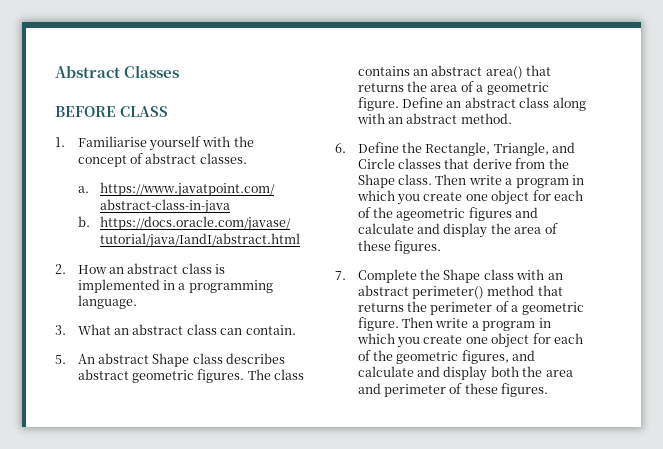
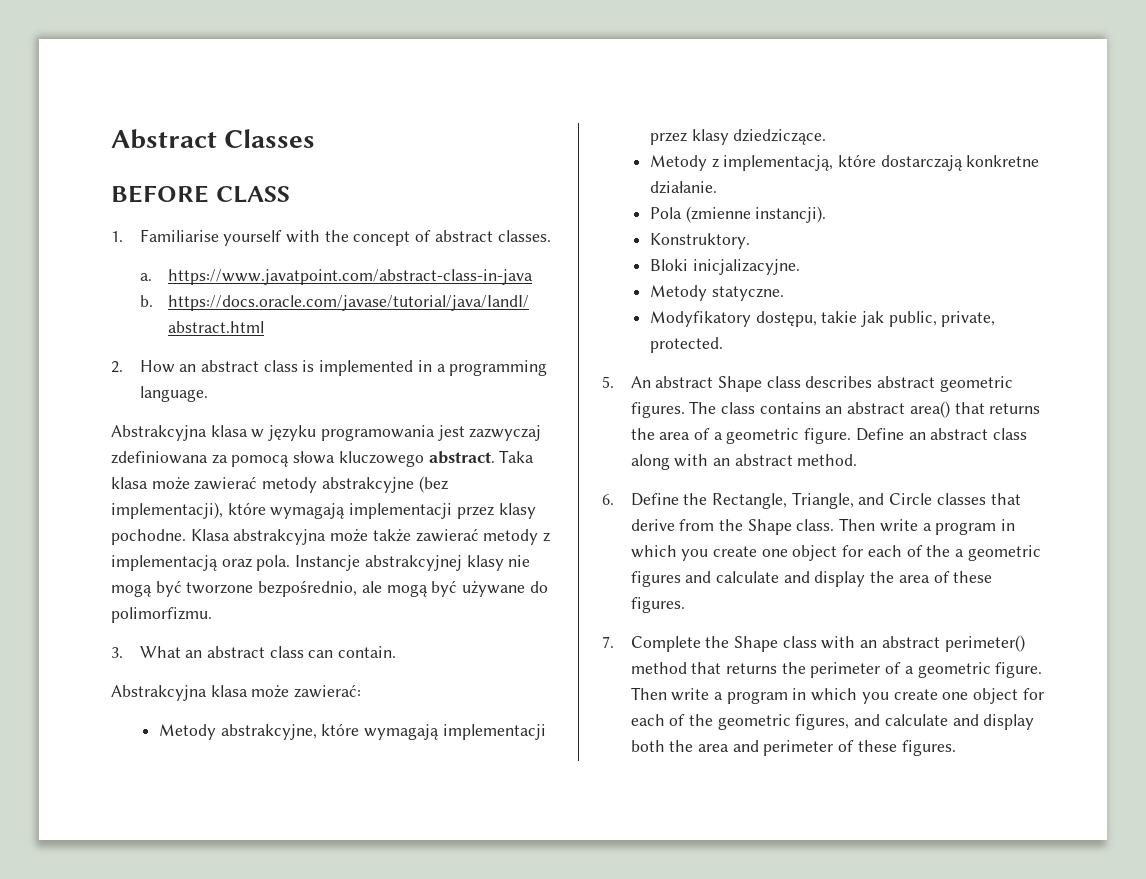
+ Abstrakcyjna klasa w języku programowania jest zazwyczaj zdefiniowana za pomocą słowa kluczowego abstract. Taka klasa może zawierać metody abstrakcyjne (bez implementacji), które wymagają implementacji przez klasy pochodne. Klasa abstrakcyjna może także zawierać metody z implementacją oraz pola. Instancje abstrakcyjnej klasy nie mogą być tworzone bezpośrednio, ale mogą być używane do polimorfizmu.
+ Abstrakcyjna klasa może zawierać:
+ Metody abstrakcyjne, które wymagają implementacji przez klasy dziedziczące.
+ Metody z implementacją, które dostarczają konkretne działanie.
+ Pola (zmienne instancji).
+ Konstruktory.
+ Bloki inicjalizacyjne.
+ Metody statyczne.
+ Modyfikatory dostępu, takie jak public, private, protected.
- Then write a program in which you create one object for each of the ageometric figures and calculate and display the area of these figures.
+ Then write a program in which you create one object for each of the a geometric figures and calculate and display the area of these figures.

